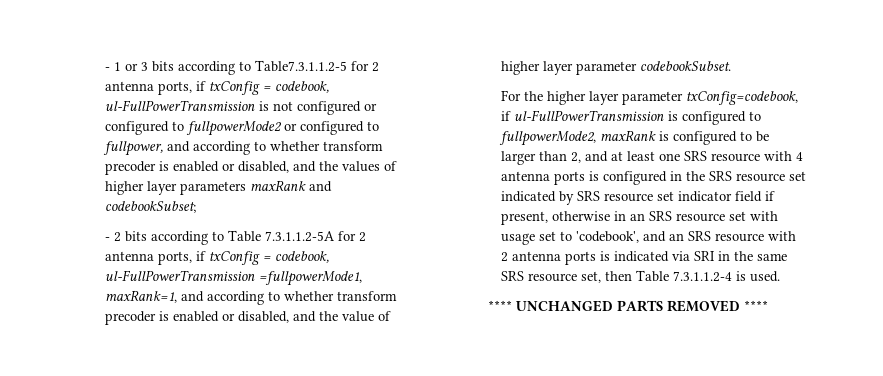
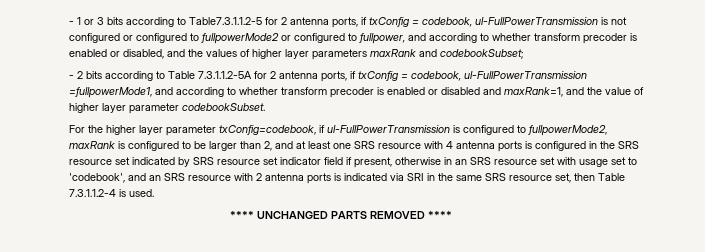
- - 2 bits according to Table 7.3.1.1.2-5A for 2 antenna ports, if txConfig = codebook, ul-FullPowerTransmission =fullpowerMode1, maxRank=1, and according to whether transform precoder is enabled or disabled, and the value of higher layer parameter codebookSubset.
+ - 2 bits according to Table 7.3.1.1.2-5A for 2 antenna ports, if txConfig = codebook, ul-FullPowerTransmission =fullpowerMode1, and according to whether transform precoder is enabled or disabled and maxRank=1, and the value of higher layer parameter codebookSubset.

